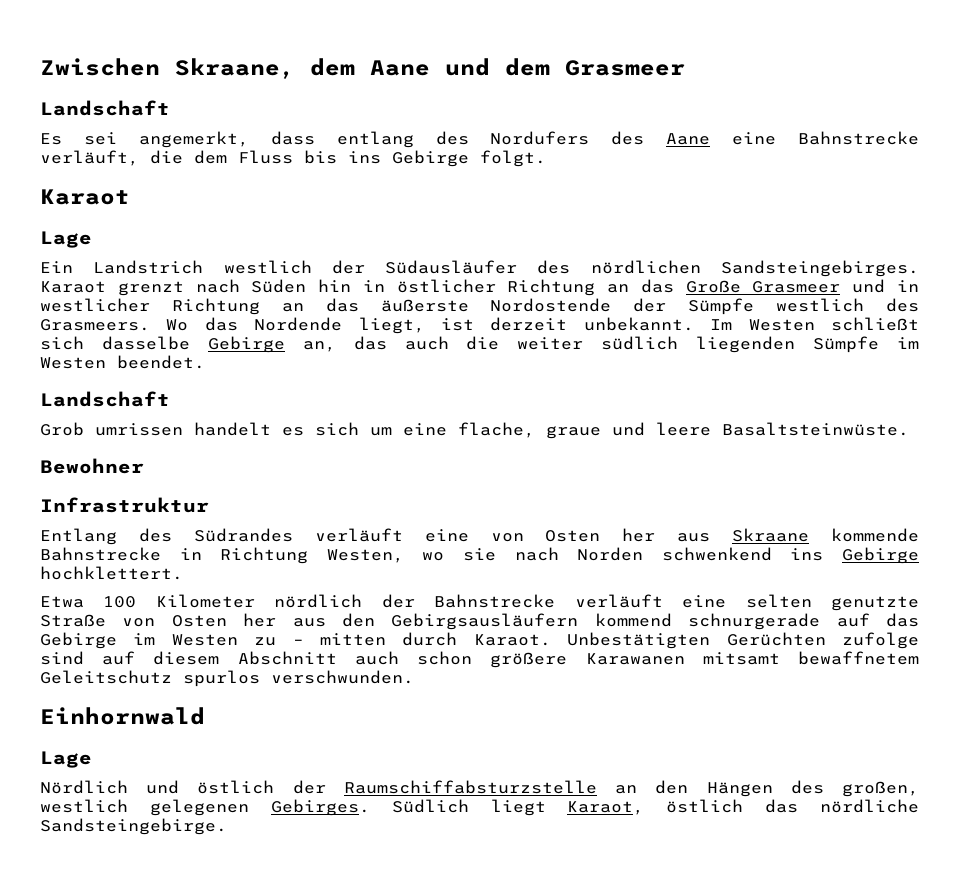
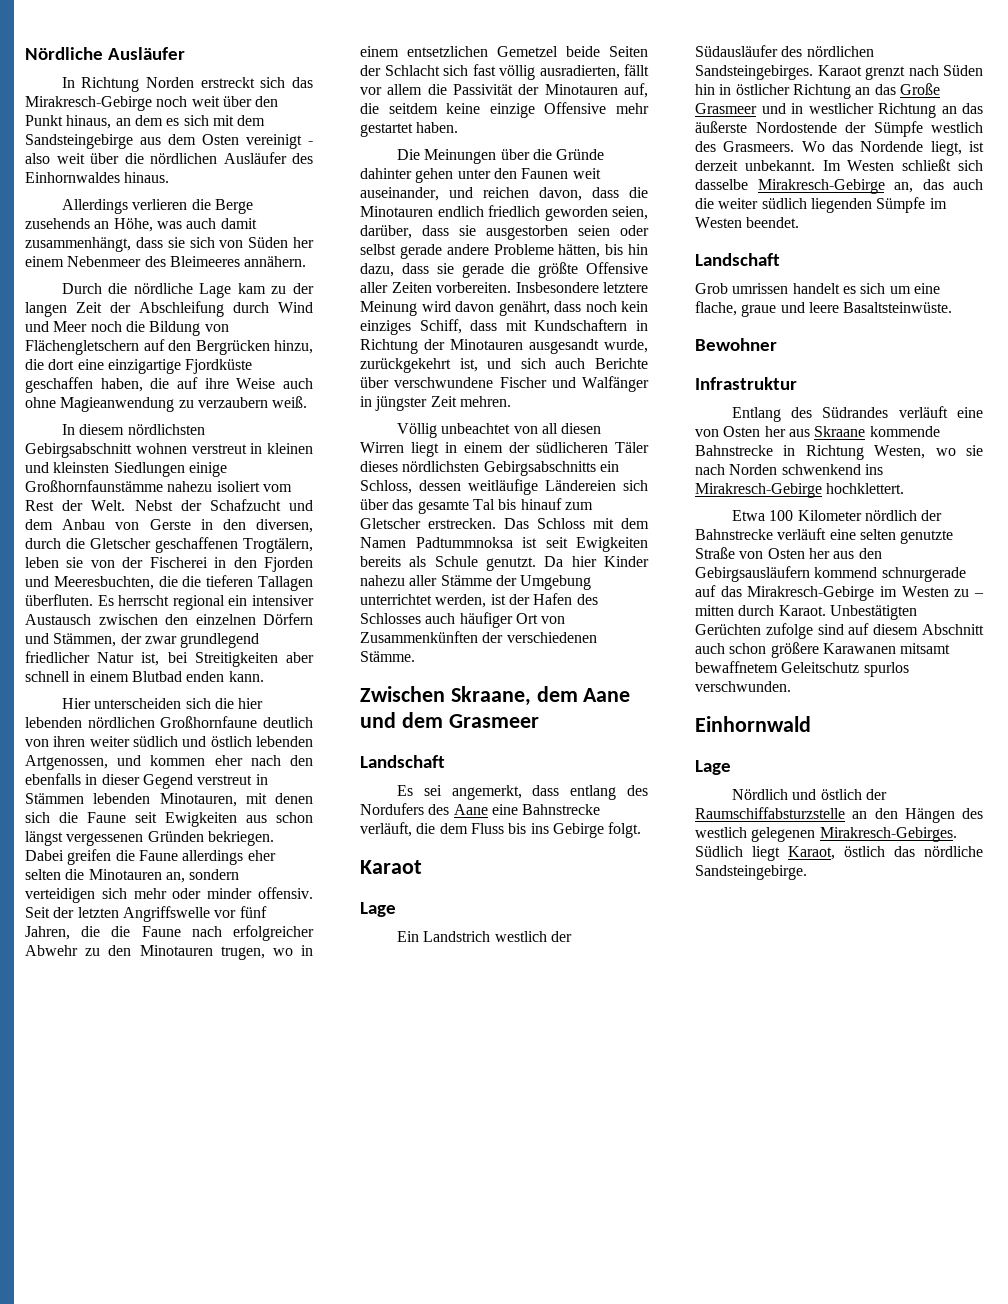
+ Nördliche Ausläufer
+ In Richtung Norden erstreckt sich das Mirakresch-Gebirge noch weit über den Punkt hinaus, an dem es sich mit dem Sandsteingebirge aus dem Osten vereinigt - also weit über die nördlichen Ausläufer des Einhornwaldes hinaus.
+ Allerdings verlieren die Berge zusehends an Höhe, was auch damit zusammenhängt, dass sie sich von Süden her einem Nebenmeer des Bleimeeres annähern.
+ Durch die nördliche Lage kam zu der langen Zeit der Abschleifung durch Wind und Meer noch die Bildung von Flächengletschern auf den Bergrücken hinzu, die dort eine einzigartige Fjordküste geschaffen haben, die auf ihre Weise auch ohne Magieanwendung zu verzaubern weiß.
+ In diesem nördlichsten Gebirgsabschnitt wohnen verstreut in kleinen und kleinsten Siedlungen einige Großhornfaunstämme nahezu isoliert vom Rest der Welt. Nebst der Schafzucht und dem Anbau von Gerste in den diversen, durch die Gletscher geschaffenen Trogtälern, leben sie von der Fischerei in den Fjorden und Meeresbuchten, die die tieferen Tallagen überfluten. Es herrscht regional ein intensiver Austausch zwischen den einzelnen Dörfern und Stämmen, der zwar grundlegend friedlicher Natur ist, bei Streitigkeiten aber schnell in einem Blutbad enden kann.
+ Hier unterscheiden sich die hier lebenden nördlichen Großhornfaune deutlich von ihren weiter südlich und östlich lebenden Artgenossen, und kommen eher nach den ebenfalls in dieser Gegend verstreut in Stämmen lebenden Minotauren, mit denen sich die Faune seit Ewigkeiten aus schon längst vergessenen Gründen bekriegen. Dabei greifen die Faune allerdings eher selten die Minotauren an, sondern verteidigen sich mehr oder minder offensiv. Seit der letzten Angriffswelle vor fünf Jahren, die die Faune nach erfolgreicher Abwehr zu den Minotauren trugen, wo in einem entsetzlichen Gemetzel beide Seiten der Schlacht sich fast völlig ausradierten, fällt vor allem die Passivität der Minotauren auf, die seitdem keine einzige Offensive mehr gestartet haben.
+ Die Meinungen über die Gründe dahinter gehen unter den Faunen weit auseinander, und reichen davon, dass die Minotauren endlich friedlich geworden seien, darüber, dass sie ausgestorben seien oder selbst gerade andere Probleme hätten, bis hin dazu, dass sie gerade die größte Offensive aller Zeiten vorbereiten. Insbesondere letztere Meinung wird davon genährt, dass noch kein einziges Schiff, dass mit Kundschaftern in Richtung der Minotauren ausgesandt wurde, zurückgekehrt ist, und sich auch Berichte über verschwundene Fischer und Walfänger in jüngster Zeit mehren.
+ Völlig unbeachtet von all diesen Wirren liegt in einem der südlicheren Täler dieses nördlichsten Gebirgsabschnitts ein Schloss, dessen weitläufige Ländereien sich über das gesamte Tal bis hinauf zum Gletscher erstrecken. Das Schloss mit dem Namen Padtummnoksa ist seit Ewigkeiten bereits als Schule genutzt. Da hier Kinder nahezu aller Stämme der Umgebung unterrichtet werden, ist der Hafen des Schlosses auch häufiger Ort von Zusammenkünften der verschiedenen Stämme.
- Im Westen schließt sich dasselbe Gebirge an, das auch die weiter südlich liegenden Sümpfe im Westen beendet.
+ Im Westen schließt sich dasselbe Mirakresch-Gebirge an, das auch die weiter südlich liegenden Sümpfe im Westen beendet.
- Entlang des Südrandes verläuft eine von Osten her aus Skraane kommende Bahnstrecke in Richtung Westen, wo sie nach Norden schwenkend ins Gebirge hochklettert.
+ Entlang des Südrandes verläuft eine von Osten her aus Skraane kommende Bahnstrecke in Richtung Westen, wo sie nach Norden schwenkend ins Mirakresch-Gebirge hochklettert.
- Etwa 100 Kilometer nördlich der Bahnstrecke verläuft eine selten genutzte Straße von Osten her aus den Gebirgsausläufern kommend schnurgerade auf das Gebirge im Westen zu – mitten durch Karaot.
+ Etwa 100 Kilometer nördlich der Bahnstrecke verläuft eine selten genutzte Straße von Osten her aus den Gebirgsausläufern kommend schnurgerade auf das Mirakresch-Gebirge im Westen zu – mitten durch Karaot.
- Nördlich und östlich der Raumschiffabsturzstelle an den Hängen des großen, westlich gelegenen Gebirges.
+ Nördlich und östlich der Raumschiffabsturzstelle an den Hängen des westlich gelegenen Mirakresch-Gebirges.

